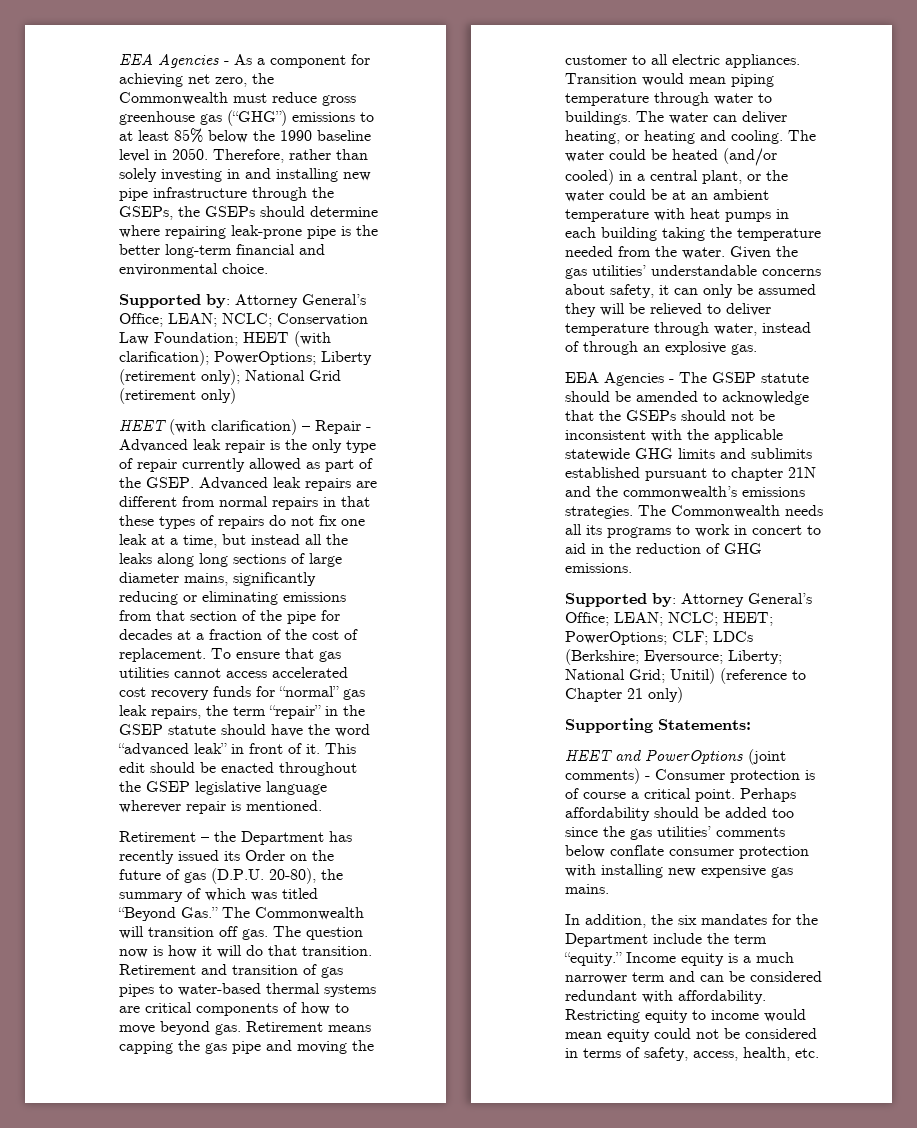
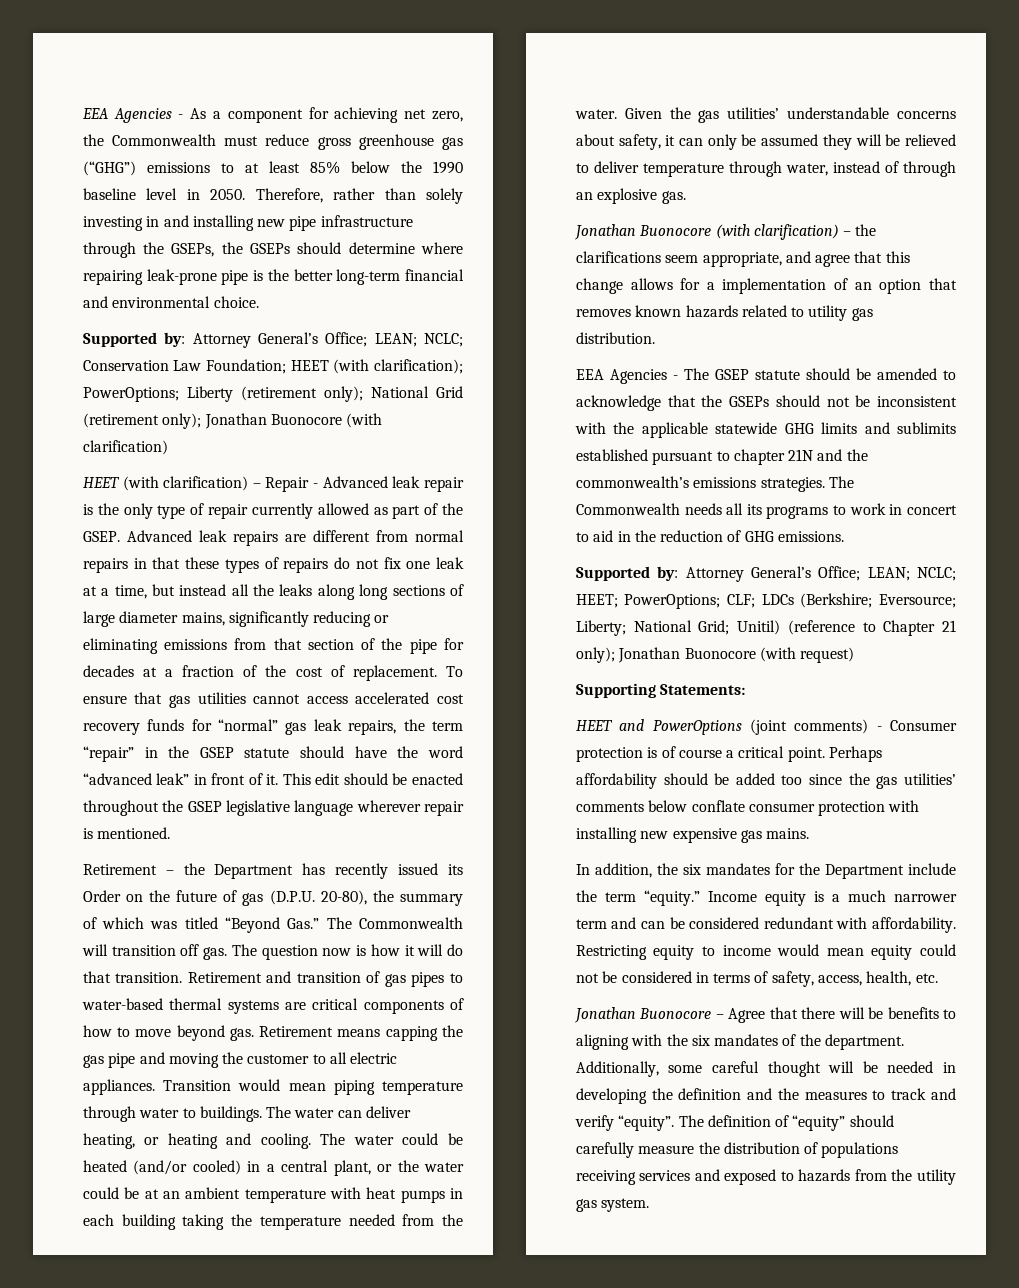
- Supported by: Attorney General’s Office; LEAN; NCLC; Conservation Law Foundation; HEET (with clarification); PowerOptions; Liberty (retirement only); National Grid (retirement only)
+ Supported by: Attorney General’s Office; LEAN; NCLC; Conservation Law Foundation; HEET (with clarification); PowerOptions; Liberty (retirement only); National Grid (retirement only); Jonathan Buonocore (with clarification)
+ Jonathan Buonocore (with clarification) – the clarifications seem appropriate, and agree that this change allows for a implementation of an option that removes known hazards related to utility gas distribution.
- Supported by: Attorney General’s Office; LEAN; NCLC; HEET; PowerOptions; CLF; LDCs (Berkshire; Eversource; Liberty; National Grid; Unitil) (reference to Chapter 21 only)
+ Supported by: Attorney General’s Office; LEAN; NCLC; HEET; PowerOptions; CLF; LDCs (Berkshire; Eversource; Liberty; National Grid; Unitil) (reference to Chapter 21 only); Jonathan Buonocore (with request)
+ Jonathan Buonocore – Agree that there will be benefits to aligning with the six mandates of the department. Additionally, some careful thought will be needed in developing the definition and the measures to track and verify “equity”. The definition of “equity” should carefully measure the distribution of populations receiving services and exposed to hazards from the utility gas system.

